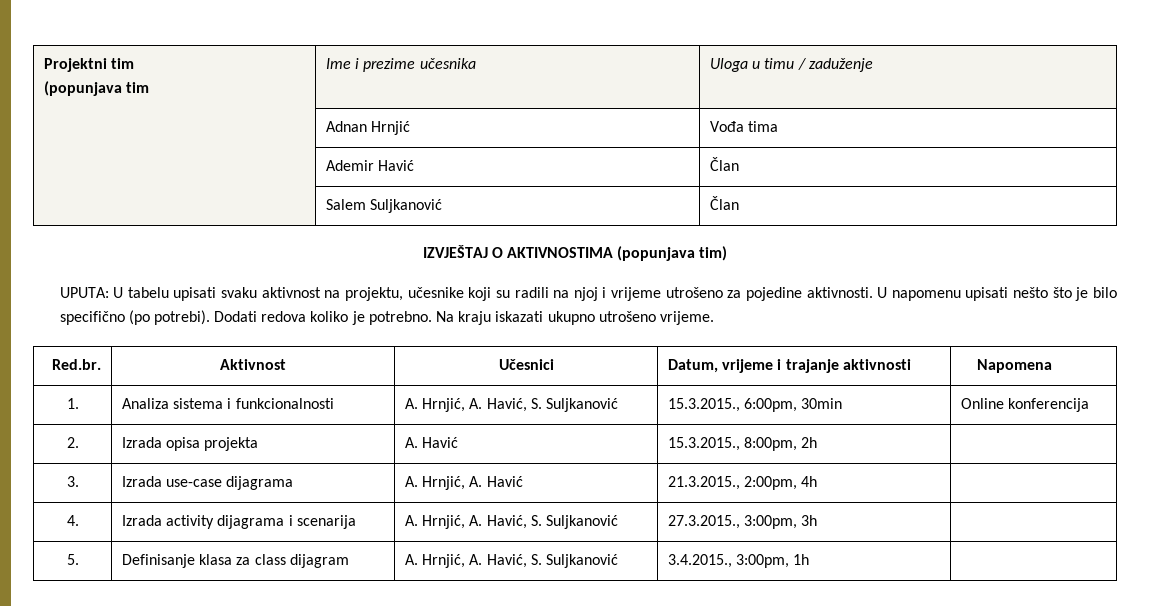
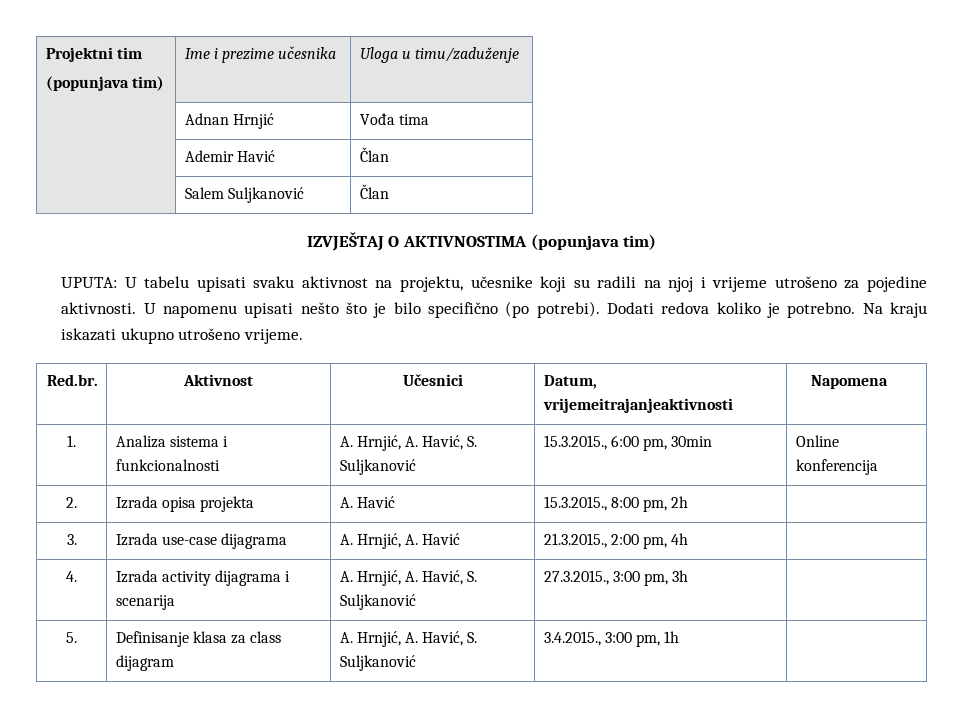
  Projektni tim
- (popunjava tim | Ime i prezime učesnika | Uloga u timu / zaduženje
+ (popunjava tim) | Ime i prezime učesnika | Uloga u timu/zaduženje
- Red.br. | Aktivnost | Učesnici | Datum, vrijeme i trajanje aktivnosti | Napomena
+ Red.br. | Aktivnost | Učesnici | Datum, vrijemeitrajanjeaktivnosti | Napomena
- 1. | Analiza sistema i funkcionalnosti | A. Hrnjić, A. Havić, S. Suljkanović | 15.3.2015., 6:00pm, 30min | Online konferencija
+ 1. | Analiza sistema i funkcionalnosti | A. Hrnjić, A. Havić, S. Suljkanović | 15.3.2015., 6:00 pm, 30min | Online konferencija
- 2. | Izrada opisa projekta | A. Havić | 15.3.2015., 8:00pm, 2h |
+ 2. | Izrada opisa projekta | A. Havić | 15.3.2015., 8:00 pm, 2h |
- 3. | Izrada use-case dijagrama | A. Hrnjić, A. Havić | 21.3.2015., 2:00pm, 4h |
+ 3. | Izrada use-case dijagrama | A. Hrnjić, A. Havić | 21.3.2015., 2:00 pm, 4h |
- 4. | Izrada activity dijagrama i scenarija | A. Hrnjić, A. Havić, S. Suljkanović | 27.3.2015., 3:00pm, 3h |
+ 4. | Izrada activity dijagrama i scenarija | A. Hrnjić, A. Havić, S. Suljkanović | 27.3.2015., 3:00 pm, 3h |
- 5. | Definisanje klasa za class dijagram | A. Hrnjić, A. Havić, S. Suljkanović | 3.4.2015., 3:00pm, 1h |
+ 5. | Definisanje klasa za class dijagram | A. Hrnjić, A. Havić, S. Suljkanović | 3.4.2015., 3:00 pm, 1h |

